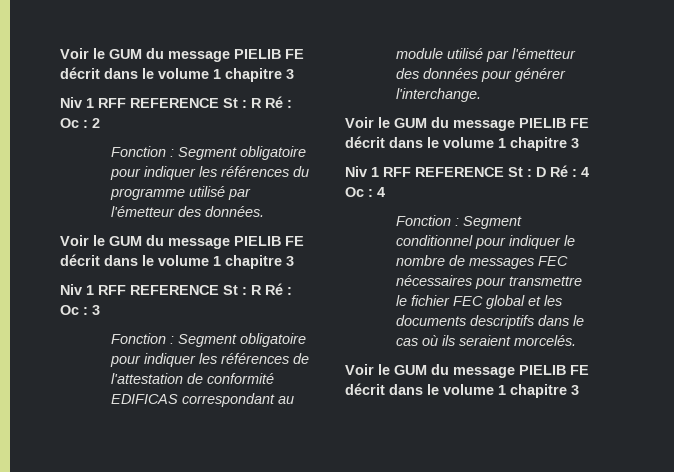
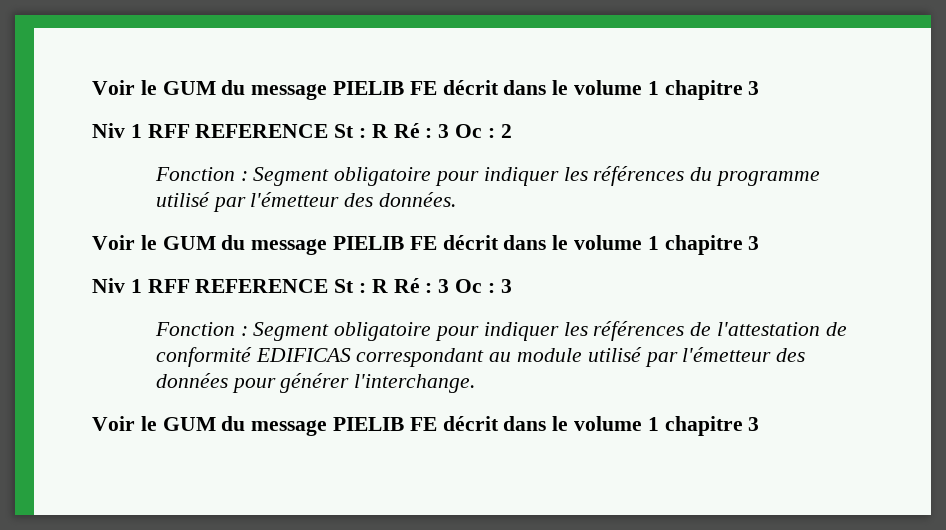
- Niv 1 RFF REFERENCE St : R Ré : Oc : 2
+ Niv 1 RFF REFERENCE St : R Ré : 3 Oc : 2
- Niv 1 RFF REFERENCE St : R Ré : Oc : 3
+ Niv 1 RFF REFERENCE St : R Ré : 3 Oc : 3
- Niv 1 RFF REFERENCE St : D Ré : 4 Oc : 4
- Fonction : Segment conditionnel pour indiquer le nombre de messages FEC nécessaires pour transmettre le fichier FEC global et les documents descriptifs dans le cas où ils seraient morcelés.
- Voir le GUM du message PIELIB FE décrit dans le volume 1 chapitre 3

